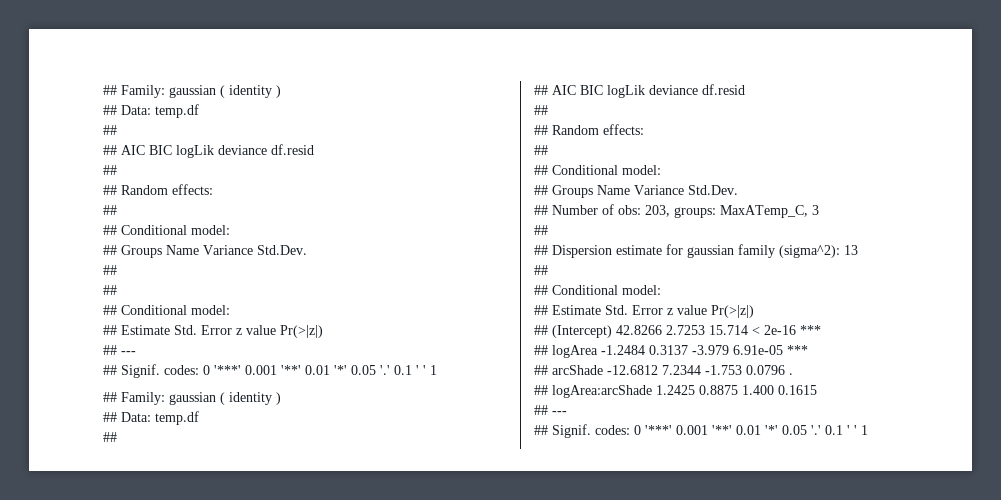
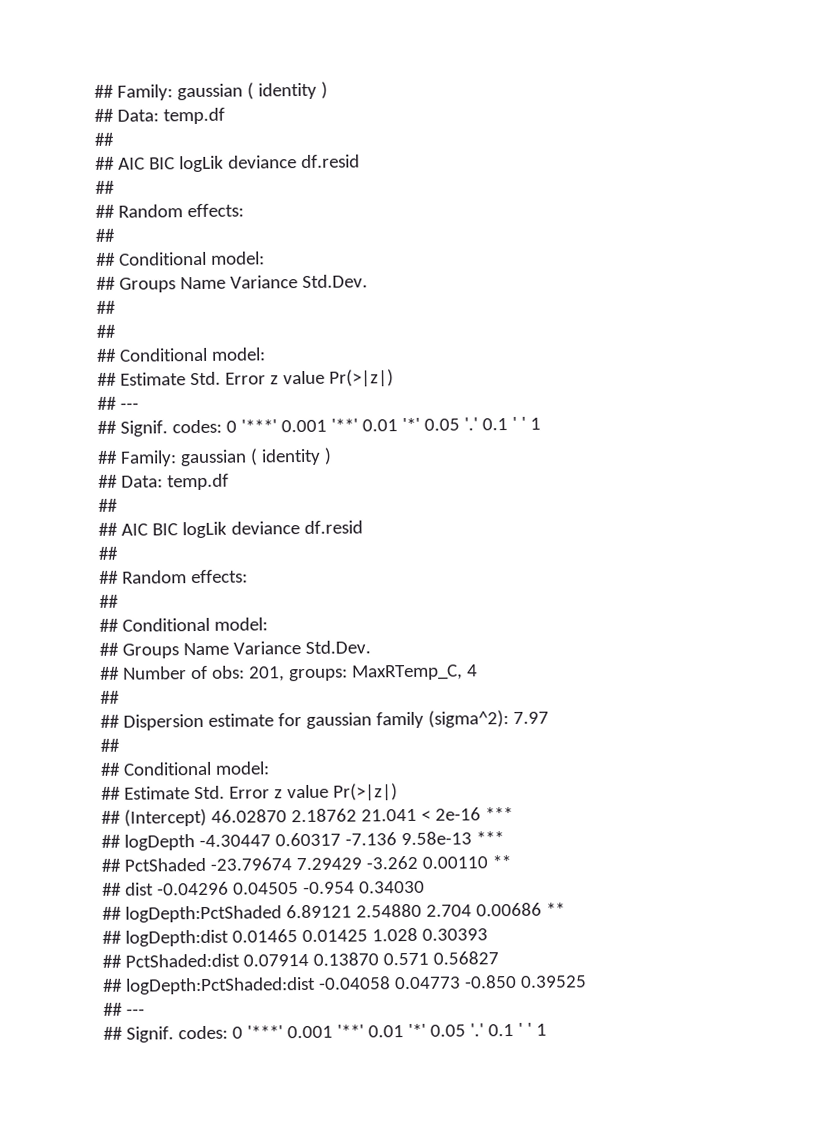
- ## Number of obs: 203, groups: MaxATemp_C, 3
+ ## Number of obs: 201, groups: MaxRTemp_C, 4
- ## Dispersion estimate for gaussian family (sigma^2): 13
+ ## Dispersion estimate for gaussian family (sigma^2): 7.97
- ## (Intercept) 42.8266 2.7253 15.714 < 2e-16 ***
+ ## (Intercept) 46.02870 2.18762 21.041 < 2e-16 ***
- ## logArea -1.2484 0.3137 -3.979 6.91e-05 ***
- ## arcShade -12.6812 7.2344 -1.753 0.0796 .
- ## logArea:arcShade 1.2425 0.8875 1.400 0.1615
+ ## logDepth -4.30447 0.60317 -7.136 9.58e-13 ***
+ ## PctShaded -23.79674 7.29429 -3.262 0.00110 **
+ ## dist -0.04296 0.04505 -0.954 0.34030
+ ## logDepth:PctShaded 6.89121 2.54880 2.704 0.00686 **
+ ## logDepth:dist 0.01465 0.01425 1.028 0.30393
+ ## PctShaded:dist 0.07914 0.13870 0.571 0.56827
+ ## logDepth:PctShaded:dist -0.04058 0.04773 -0.850 0.39525

